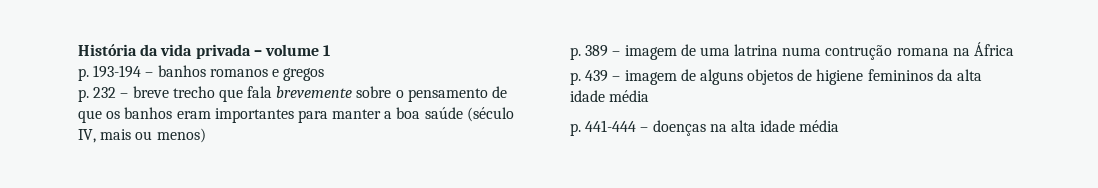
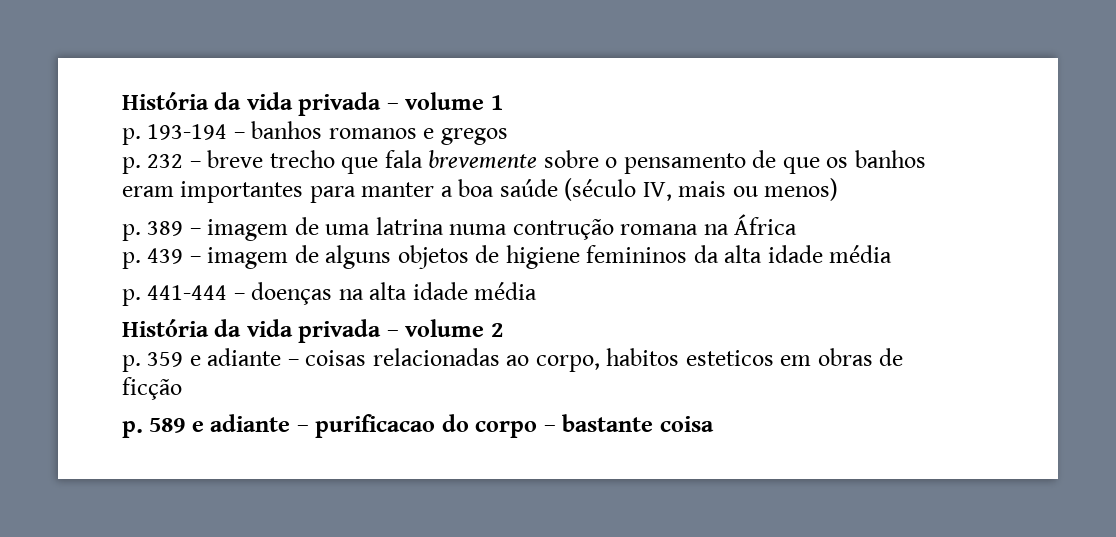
+ História da vida privada – volume 2
+ p. 359 e adiante – coisas relacionadas ao corpo, habitos esteticos em obras de ficção
+ p. 589 e adiante – purificacao do corpo – bastante coisa

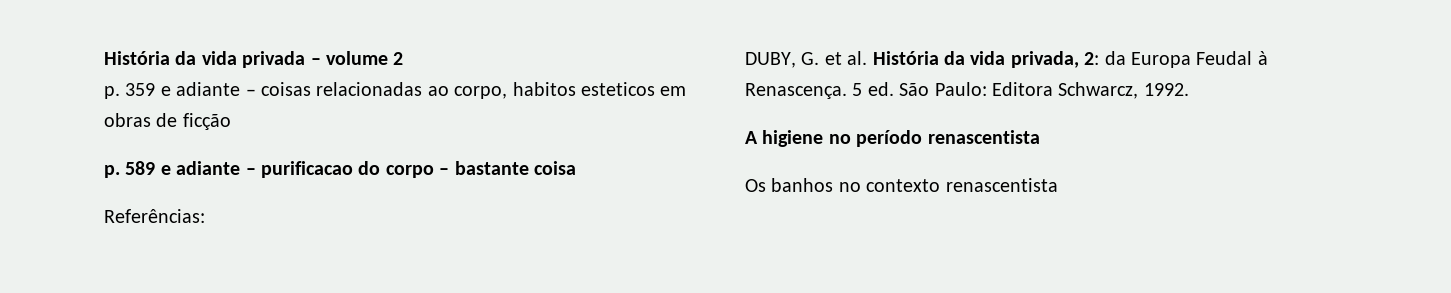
- História da vida privada – volume 1
- p. 193-194 – banhos romanos e gregos
- p. 232 – breve trecho que fala brevemente sobre o pensamento de que os banhos eram importantes para manter a boa saúde (século IV, mais ou menos)
- p. 389 – imagem de uma latrina numa contrução romana na África
- p. 439 – imagem de alguns objetos de higiene femininos da alta idade média
- p. 441-444 – doenças na alta idade média
+ Referências:
+ DUBY, G. et al. História da vida privada, 2: da Europa Feudal à Renascença. 5 ed. São Paulo: Editora Schwarcz, 1992.
+ A higiene no período renascentista
+ Os banhos no contexto renascentista

